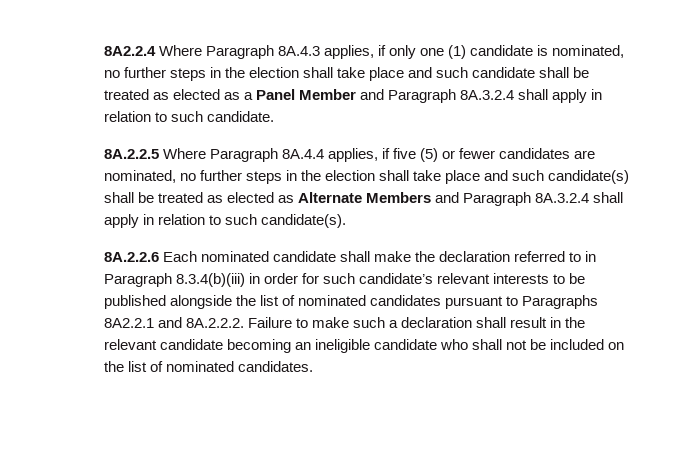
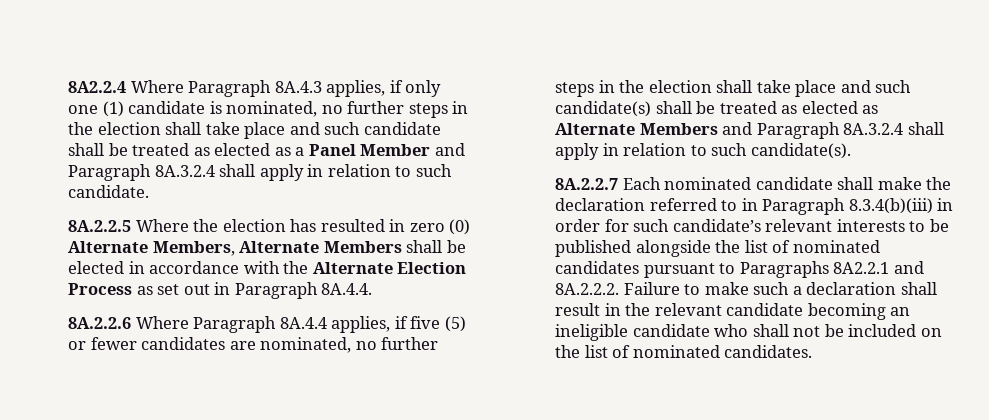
- 8A.2.2.5 Where Paragraph 8A.4.4 applies, if five (5) or fewer candidates are nominated, no further steps in the election shall take place and such candidate(s) shall be treated as elected as Alternate Members and Paragraph 8A.3.2.4 shall apply in relation to such candidate(s).
+ 8A.2.2.5 Where the election has resulted in zero (0) Alternate Members, Alternate Members shall be elected in accordance with the Alternate Election Process as set out in Paragraph 8A.4.4.
+ 8A.2.2.6 Where Paragraph 8A.4.4 applies, if five (5) or fewer candidates are nominated, no further steps in the election shall take place and such candidate(s) shall be treated as elected as Alternate Members and Paragraph 8A.3.2.4 shall apply in relation to such candidate(s).
- 8A.2.2.6 Each nominated candidate shall make the declaration referred to in Paragraph 8.3.4(b)(iii) in order for such candidate’s relevant interests to be published alongside the list of nominated candidates pursuant to Paragraphs 8A2.2.1 and 8A.2.2.2. Failure to make such a declaration shall result in the relevant candidate becoming an ineligible candidate who shall not be included on the list of nominated candidates.
+ 8A.2.2.7 Each nominated candidate shall make the declaration referred to in Paragraph 8.3.4(b)(iii) in order for such candidate’s relevant interests to be published alongside the list of nominated candidates pursuant to Paragraphs 8A2.2.1 and 8A.2.2.2. Failure to make such a declaration shall result in the relevant candidate becoming an ineligible candidate who shall not be included on the list of nominated candidates.

